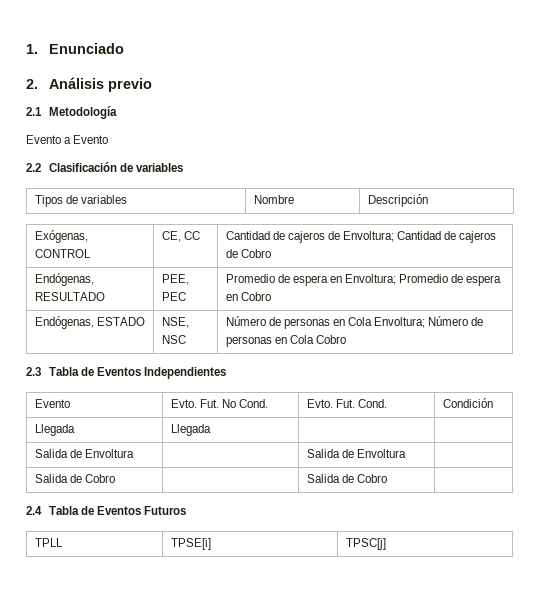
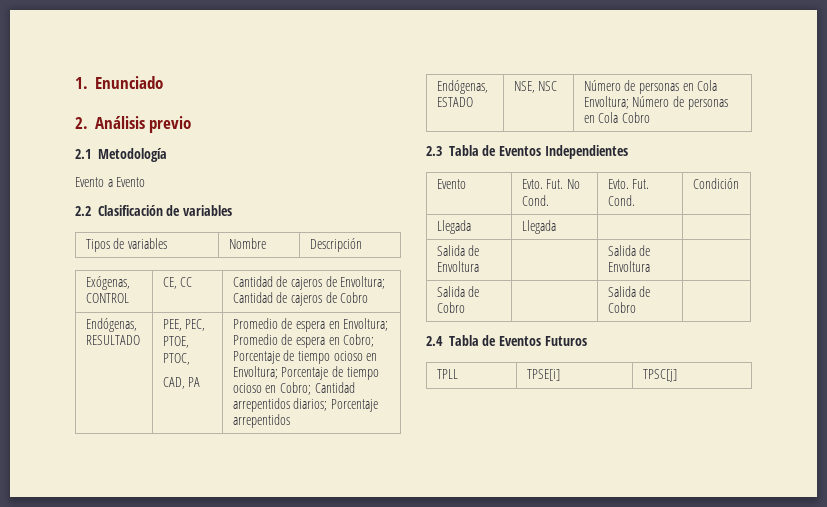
- Endógenas, RESULTADO | PEE, PEC | Promedio de espera en Envoltura; Promedio de espera en Cobro
+ Endógenas, RESULTADO | PEE, PEC, PTOE, PTOC,
+ CAD, PA | Promedio de espera en Envoltura; Promedio de espera en Cobro; Porcentaje de tiempo ocioso en Envoltura; Porcentaje de tiempo ocioso en Cobro; Cantidad arrepentidos diarios; Porcentaje arrepentidos

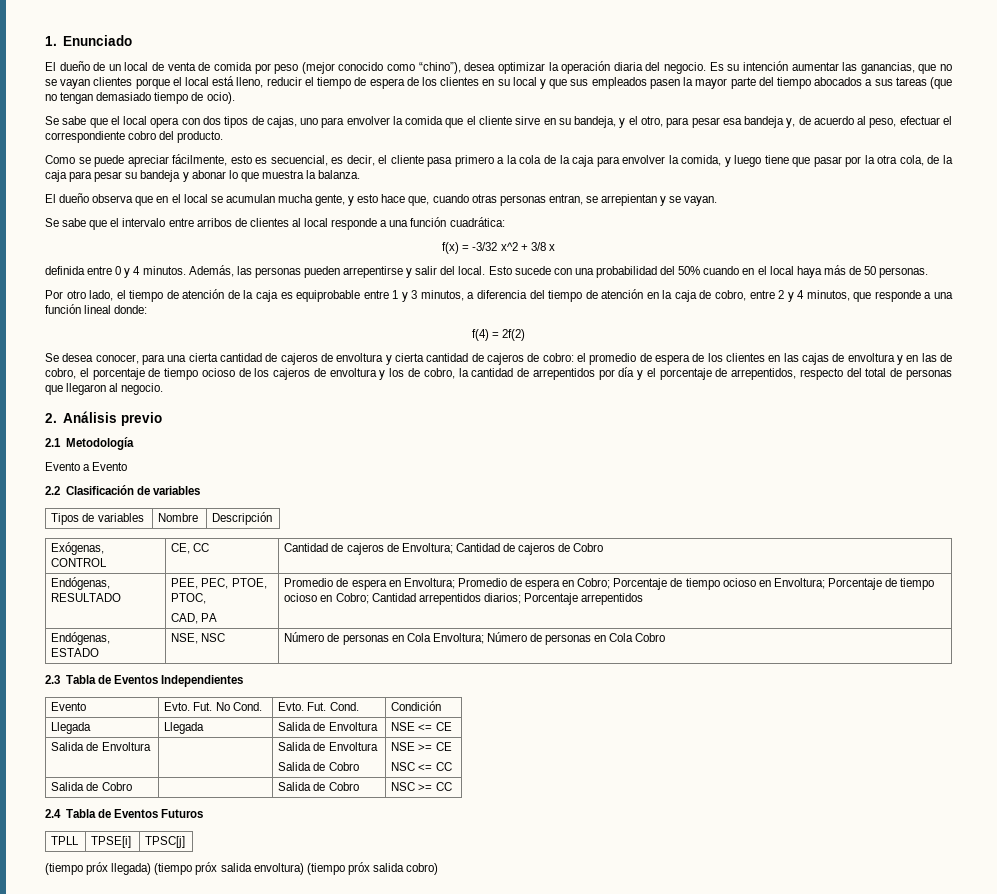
+ El dueño de un local de venta de comida por peso (mejor conocido como “chino”), desea optimizar la operación diaria del negocio. Es su intención aumentar las ganancias, que no se vayan clientes porque el local está lleno, reducir el tiempo de espera de los clientes en su local y que sus empleados pasen la mayor parte del tiempo abocados a sus tareas (que no tengan demasiado tiempo de ocio).
+ Se sabe que el local opera con dos tipos de cajas, uno para envolver la comida que el cliente sirve en su bandeja, y el otro, para pesar esa bandeja y, de acuerdo al peso, efectuar el correspondiente cobro del producto.
+ Como se puede apreciar fácilmente, esto es secuencial, es decir, el cliente pasa primero a la cola de la caja para envolver la comida, y luego tiene que pasar por la otra cola, de la caja para pesar su bandeja y abonar lo que muestra la balanza.
+ El dueño observa que en el local se acumulan mucha gente, y esto hace que, cuando otras personas entran, se arrepientan y se vayan.
+ Se sabe que el intervalo entre arribos de clientes al local responde a una función cuadrática:
+ f(x) = -3/32 x^2 + 3/8 x
+ definida entre 0 y 4 minutos. Además, las personas pueden arrepentirse y salir del local. Esto sucede con una probabilidad del 50% cuando en el local haya más de 50 personas.
+ Por otro lado, el tiempo de atención de la caja es equiprobable entre 1 y 3 minutos, a diferencia del tiempo de atención en la caja de cobro, entre 2 y 4 minutos, que responde a una función lineal donde:
+ f(4) = 2f(2)
+ Se desea conocer, para una cierta cantidad de cajeros de envoltura y cierta cantidad de cajeros de cobro: el promedio de espera de los clientes en las cajas de envoltura y en las de cobro, el porcentaje de tiempo ocioso de los cajeros de envoltura y los de cobro, la cantidad de arrepentidos por día y el porcentaje de arrepentidos, respecto del total de personas que llegaron al negocio.
- Llegada | Llegada | |
+ Llegada | Llegada | Salida de Envoltura | NSE <= CE
- Salida de Envoltura | | Salida de Envoltura |
+ Salida de Envoltura | | Salida de Envoltura
+ Salida de Cobro | NSE >= CE
+ NSC <= CC
- Salida de Cobro | | Salida de Cobro |
+ Salida de Cobro | | Salida de Cobro | NSC >= CC
+ (tiempo próx llegada) (tiempo próx salida envoltura) (tiempo próx salida cobro)

